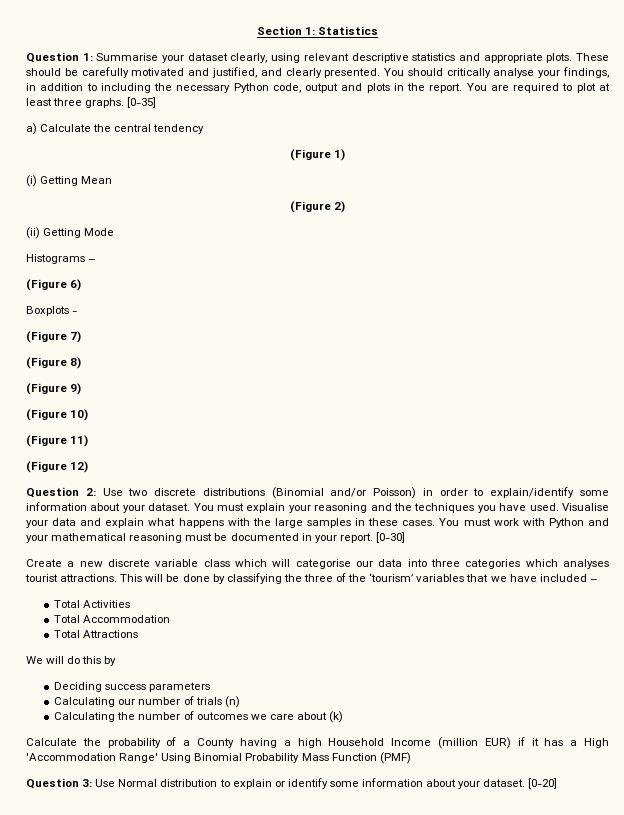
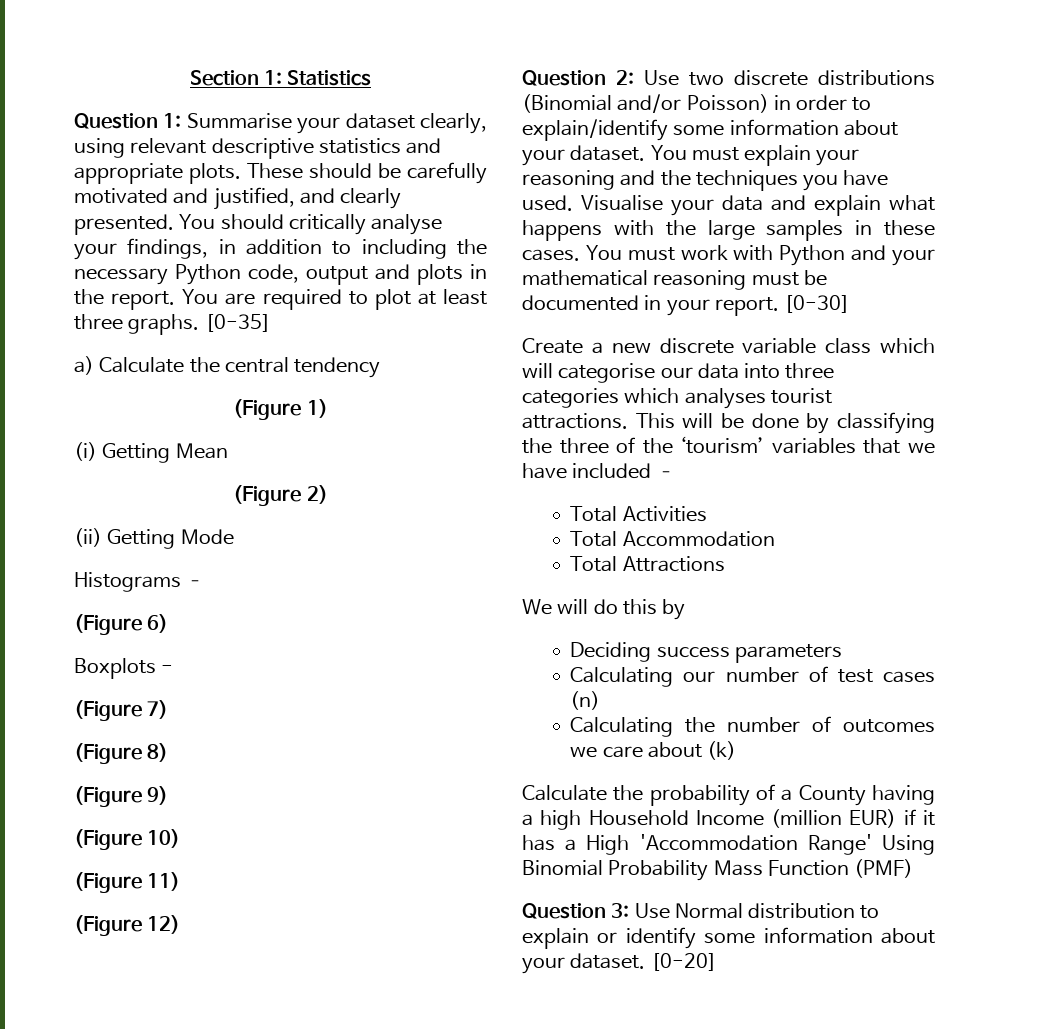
- Calculating our number of trials (n)
+ Calculating our number of test cases (n)

